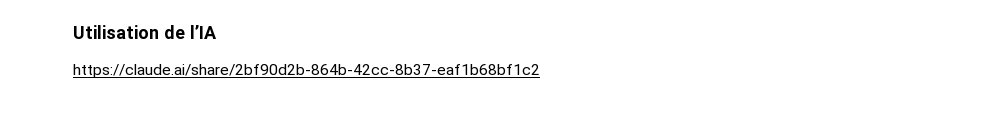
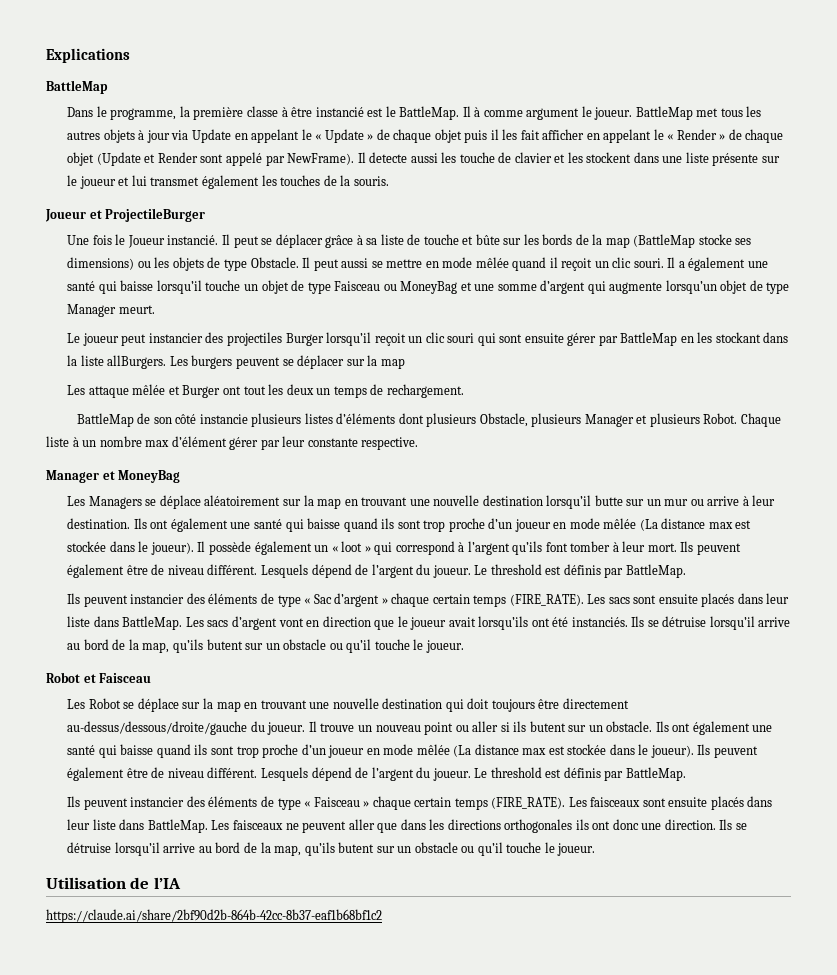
+ Explications
+ BattleMap
+ Dans le programme, la première classe à être instancié est le BattleMap. Il à comme argument le joueur. BattleMap met tous les autres objets à jour via Update en appelant le « Update » de chaque objet puis il les fait afficher en appelant le « Render » de chaque objet (Update et Render sont appelé par NewFrame). Il detecte aussi les touche de clavier et les stockent dans une liste présente sur le joueur et lui transmet également les touches de la souris.
+ Joueur et ProjectileBurger
+ Une fois le Joueur instancié. Il peut se déplacer grâce à sa liste de touche et bûte sur les bords de la map (BattleMap stocke ses dimensions) ou les objets de type Obstacle. Il peut aussi se mettre en mode mêlée quand il reçoit un clic souri. Il a également une santé qui baisse lorsqu’il touche un objet de type Faisceau ou MoneyBag et une somme d’argent qui augmente lorsqu’un objet de type Manager meurt.
+ Le joueur peut instancier des projectiles Burger lorsqu’il reçoit un clic souri qui sont ensuite gérer par BattleMap en les stockant dans la liste allBurgers. Les burgers peuvent se déplacer sur la map
+ Les attaque mêlée et Burger ont tout les deux un temps de rechargement.
+ BattleMap de son côté instancie plusieurs listes d’éléments dont plusieurs Obstacle, plusieurs Manager et plusieurs Robot. Chaque liste à un nombre max d’élément gérer par leur constante respective.
+ Manager et MoneyBag
+ Les Managers se déplace aléatoirement sur la map en trouvant une nouvelle destination lorsqu’il butte sur un mur ou arrive à leur destination. Ils ont également une santé qui baisse quand ils sont trop proche d’un joueur en mode mêlée (La distance max est stockée dans le joueur). Il possède également un « loot » qui correspond à l’argent qu’ils font tomber à leur mort. Ils peuvent également être de niveau différent. Lesquels dépend de l’argent du joueur. Le threshold est définis par BattleMap.
+ Ils peuvent instancier des éléments de type « Sac d’argent » chaque certain temps (FIRE_RATE). Les sacs sont ensuite placés dans leur liste dans BattleMap. Les sacs d’argent vont en direction que le joueur avait lorsqu’ils ont été instanciés. Ils se détruise lorsqu’il arrive au bord de la map, qu’ils butent sur un obstacle ou qu’il touche le joueur.
+ Robot et Faisceau
+ Les Robot se déplace sur la map en trouvant une nouvelle destination qui doit toujours être directement au-dessus/dessous/droite/gauche du joueur. Il trouve un nouveau point ou aller si ils butent sur un obstacle. Ils ont également une santé qui baisse quand ils sont trop proche d’un joueur en mode mêlée (La distance max est stockée dans le joueur). Ils peuvent également être de niveau différent. Lesquels dépend de l’argent du joueur. Le threshold est définis par BattleMap.
+ Ils peuvent instancier des éléments de type « Faisceau » chaque certain temps (FIRE_RATE). Les faisceaux sont ensuite placés dans leur liste dans BattleMap. Les faisceaux ne peuvent aller que dans les directions orthogonales ils ont donc une direction. Ils se détruise lorsqu’il arrive au bord de la map, qu’ils butent sur un obstacle ou qu’il touche le joueur.

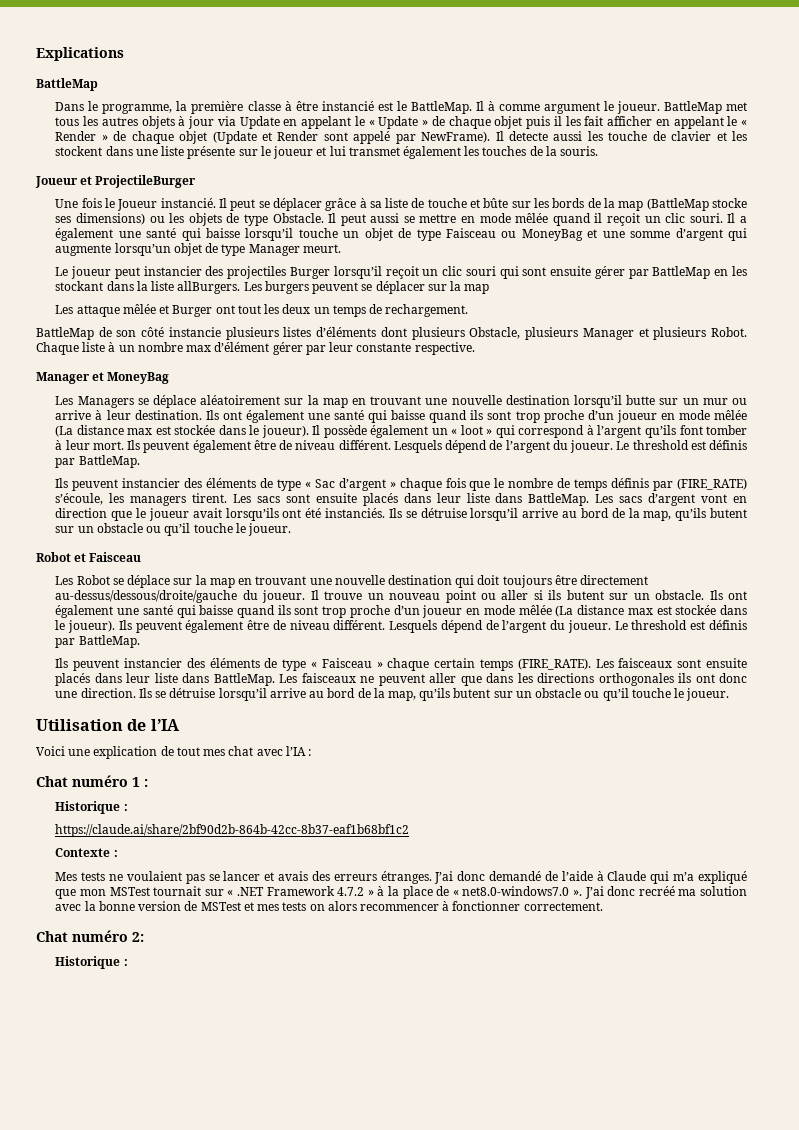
- Ils peuvent instancier des éléments de type « Sac d’argent » chaque certain temps (FIRE_RATE).
+ Ils peuvent instancier des éléments de type « Sac d’argent » chaque fois que le nombre de temps définis par (FIRE_RATE) s’écoule, les managers tirent.
+ Voici une explication de tout mes chat avec l’IA :
+ Chat numéro 1 :
+ Historique :
  https://claude.ai/share/2bf90d2b-864b-42cc-8b37-eaf1b68bf1c2
+ Contexte :
+ Mes tests ne voulaient pas se lancer et avais des erreurs étranges. J’ai donc demandé de l’aide à Claude qui m’a expliqué que mon MSTest tournait sur « .NET Framework 4.7.2 » à la place de « net8.0-windows7.0 ». J’ai donc recréé ma solution avec la bonne version de MSTest et mes tests on alors recommencer à fonctionner correctement.
+ Chat numéro 2:
+ Historique :

